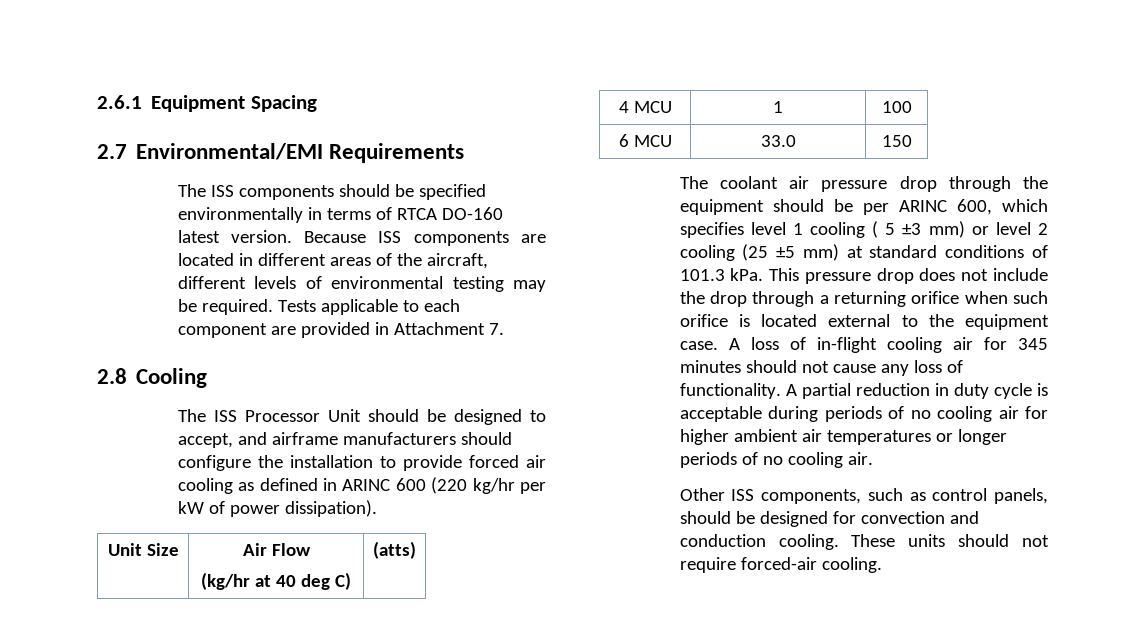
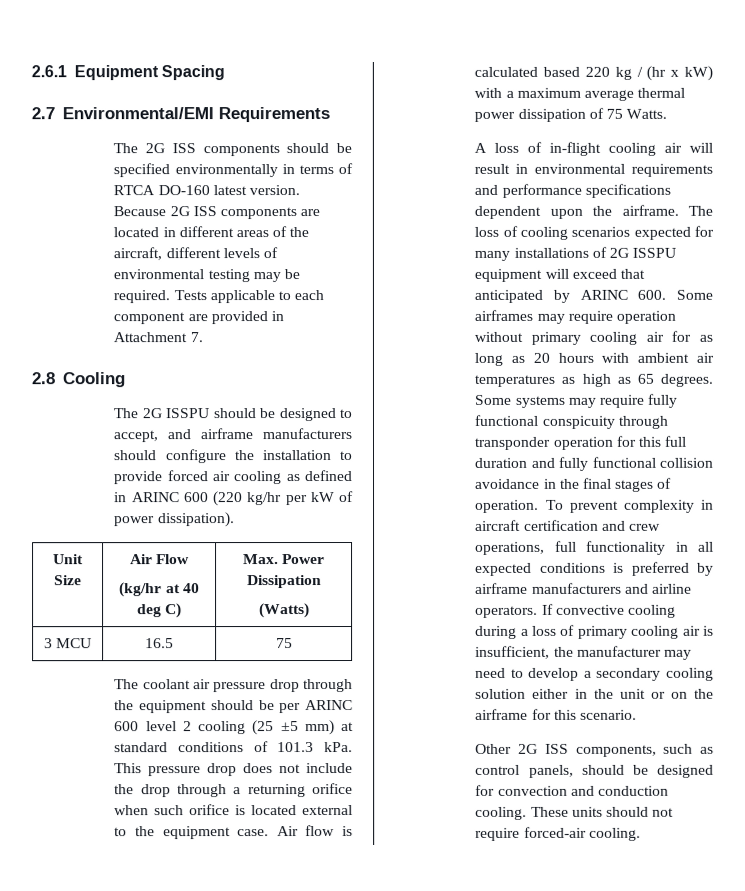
- The ISS components should be specified environmentally in terms of RTCA DO-160 latest version.
+ The 2G ISS components should be specified environmentally in terms of RTCA DO-160 latest version.
- Because ISS components are located in different areas of the aircraft, different levels of environmental testing may be required.
+ Because 2G ISS components are located in different areas of the aircraft, different levels of environmental testing may be required.
- The ISS Processor Unit should be designed to accept, and airframe manufacturers should configure the installation to provide forced air cooling as defined in ARINC 600 (220 kg/hr per kW of power dissipation).
+ The 2G ISSPU should be designed to accept, and airframe manufacturers should configure the installation to provide forced air cooling as defined in ARINC 600 (220 kg/hr per kW of power dissipation).
  Unit Size | Air Flow
- (kg/hr at 40 deg C) | (atts)
- 4 MCU | 1 | 100
- 6 MCU | 33.0 | 150
+ (kg/hr at 40 deg C) | Max. Power Dissipation
+ (Watts)
+ 3 MCU | 16.5 | 75
- The coolant air pressure drop through the equipment should be per ARINC 600, which specifies level 1 cooling ( 5 ±3 mm) or level 2 cooling (25 ±5 mm) at standard conditions of 101.3 kPa.
+ The coolant air pressure drop through the equipment should be per ARINC 600 level 2 cooling (25 ±5 mm) at standard conditions of 101.3 kPa.
- This pressure drop does not include the drop through a returning orifice when such orifice is located external to the equipment case. A loss of in-flight cooling air for 345 minutes should not cause any loss of functionality. A partial reduction in duty cycle is acceptable during periods of no cooling air for higher ambient air temperatures or longer periods of no cooling air.
+ This pressure drop does not include the drop through a returning orifice when such orifice is located external to the equipment case. Air flow is calculated based 220 kg / (hr x kW) with a maximum average thermal power dissipation of 75 Watts.
+ A loss of in-flight cooling air will result in environmental requirements and performance specifications dependent upon the airframe. The loss of cooling scenarios expected for many installations of 2G ISSPU equipment will exceed that anticipated by ARINC 600. Some airframes may require operation without primary cooling air for as long as 20 hours with ambient air temperatures as high as 65 degrees. Some systems may require fully functional conspicuity through transponder operation for this full duration and fully functional collision avoidance in the final stages of operation. To prevent complexity in aircraft certification and crew operations, full functionality in all expected conditions is preferred by airframe manufacturers and airline operators. If convective cooling during a loss of primary cooling air is insufficient, the manufacturer may need to develop a secondary cooling solution either in the unit or on the airframe for this scenario.
- Other ISS components, such as control panels, should be designed for convection and conduction cooling.
+ Other 2G ISS components, such as control panels, should be designed for convection and conduction cooling.

